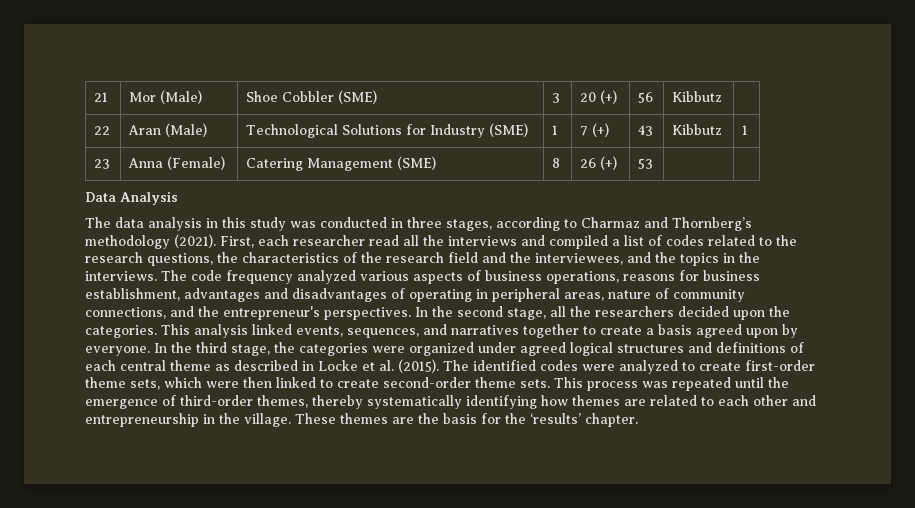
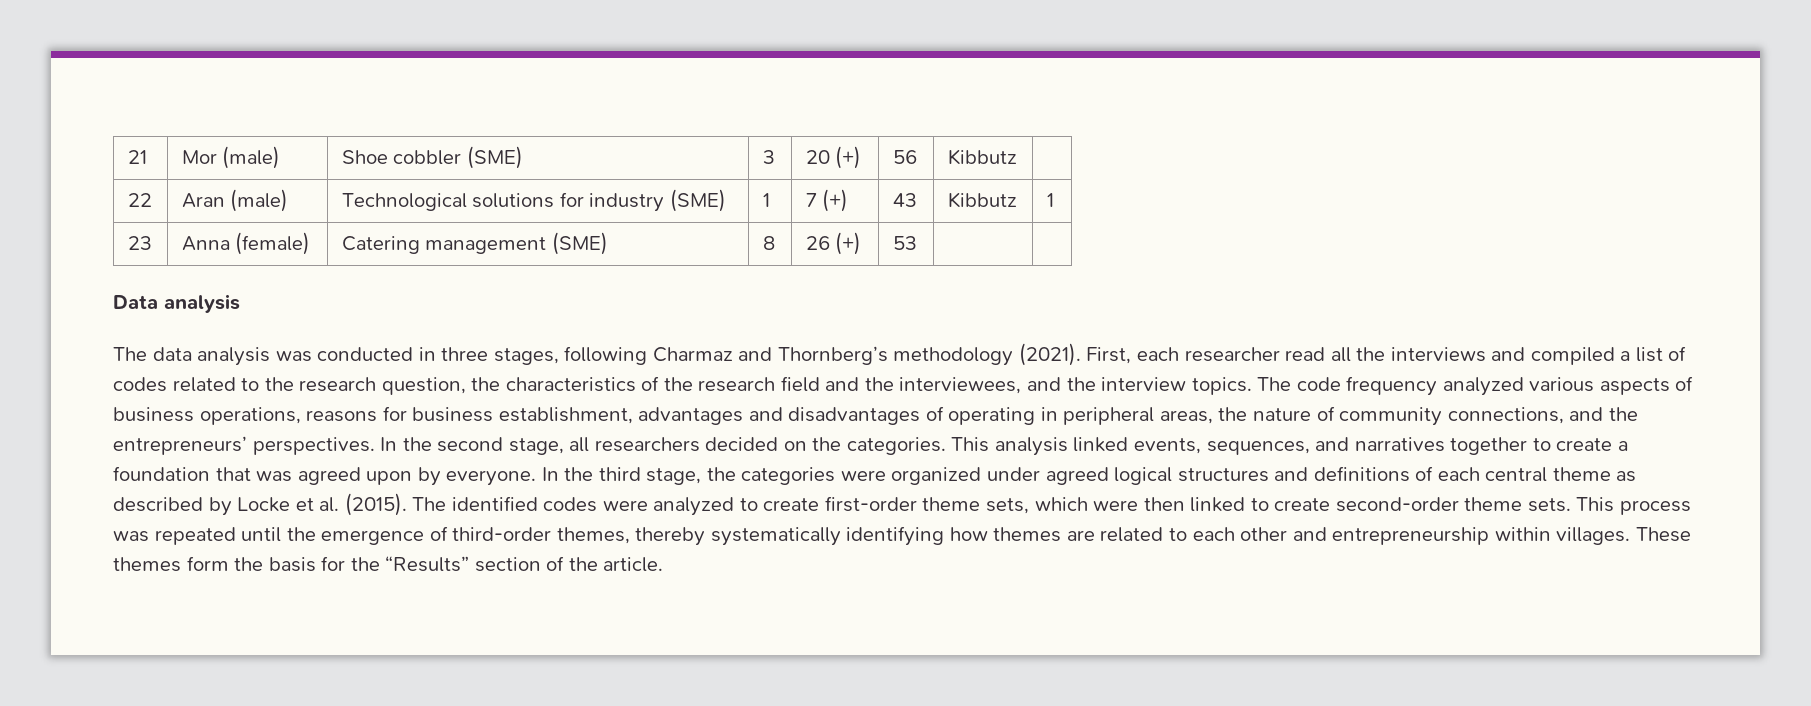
- 21 | Mor (Male) | Shoe Cobbler (SME) | 3 | 20 (+) | 56 | Kibbutz |
+ 21 | Mor (male) | Shoe cobbler (SME) | 3 | 20 (+) | 56 | Kibbutz |
- 22 | Aran (Male) | Technological Solutions for Industry (SME) | 1 | 7 (+) | 43 | Kibbutz | 1
+ 22 | Aran (male) | Technological solutions for industry (SME) | 1 | 7 (+) | 43 | Kibbutz | 1
- 23 | Anna (Female) | Catering Management (SME) | 8 | 26 (+) | 53 | |
+ 23 | Anna (female) | Catering management (SME) | 8 | 26 (+) | 53 | |
- Data Analysis
+ Data analysis
- The data analysis in this study was conducted in three stages, according to Charmaz and Thornberg’s methodology (2021).
+ The data analysis was conducted in three stages, following Charmaz and Thornberg’s methodology (2021).
- First, each researcher read all the interviews and compiled a list of codes related to the research questions, the characteristics of the research field and the interviewees, and the topics in the interviews.
+ First, each researcher read all the interviews and compiled a list of codes related to the research question, the characteristics of the research field and the interviewees, and the interview topics.
- The code frequency analyzed various aspects of business operations, reasons for business establishment, advantages and disadvantages of operating in peripheral areas, nature of community connections, and the entrepreneur's perspectives.
+ The code frequency analyzed various aspects of business operations, reasons for business establishment, advantages and disadvantages of operating in peripheral areas, the nature of community connections, and the entrepreneurs’ perspectives.
- In the second stage, all the researchers decided upon the categories.
+ In the second stage, all researchers decided on the categories.
- This analysis linked events, sequences, and narratives together to create a basis agreed upon by everyone.
+ This analysis linked events, sequences, and narratives together to create a foundation that was agreed upon by everyone.
- In the third stage, the categories were organized under agreed logical structures and definitions of each central theme as described in Locke et al. (2015).
+ In the third stage, the categories were organized under agreed logical structures and definitions of each central theme as described by Locke et al. (2015).
- This process was repeated until the emergence of third-order themes, thereby systematically identifying how themes are related to each other and entrepreneurship in the village.
+ This process was repeated until the emergence of third-order themes, thereby systematically identifying how themes are related to each other and entrepreneurship within villages.
- These themes are the basis for the ‘results’ chapter.
+ These themes form the basis for the “Results” section of the article.

